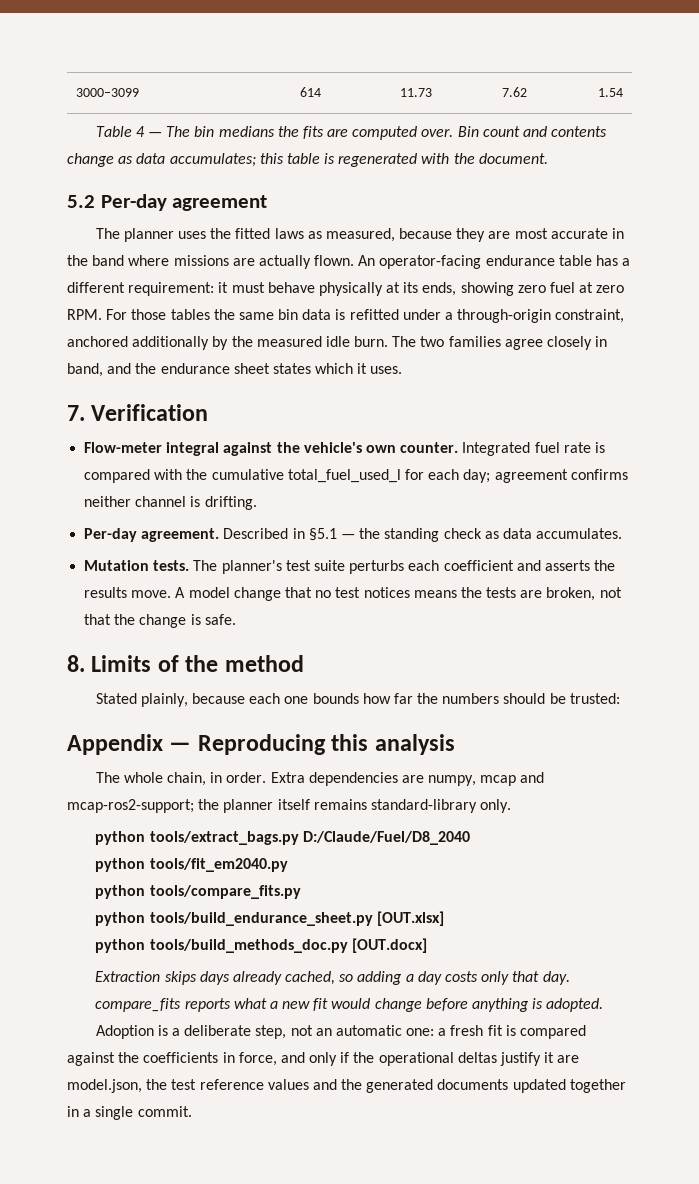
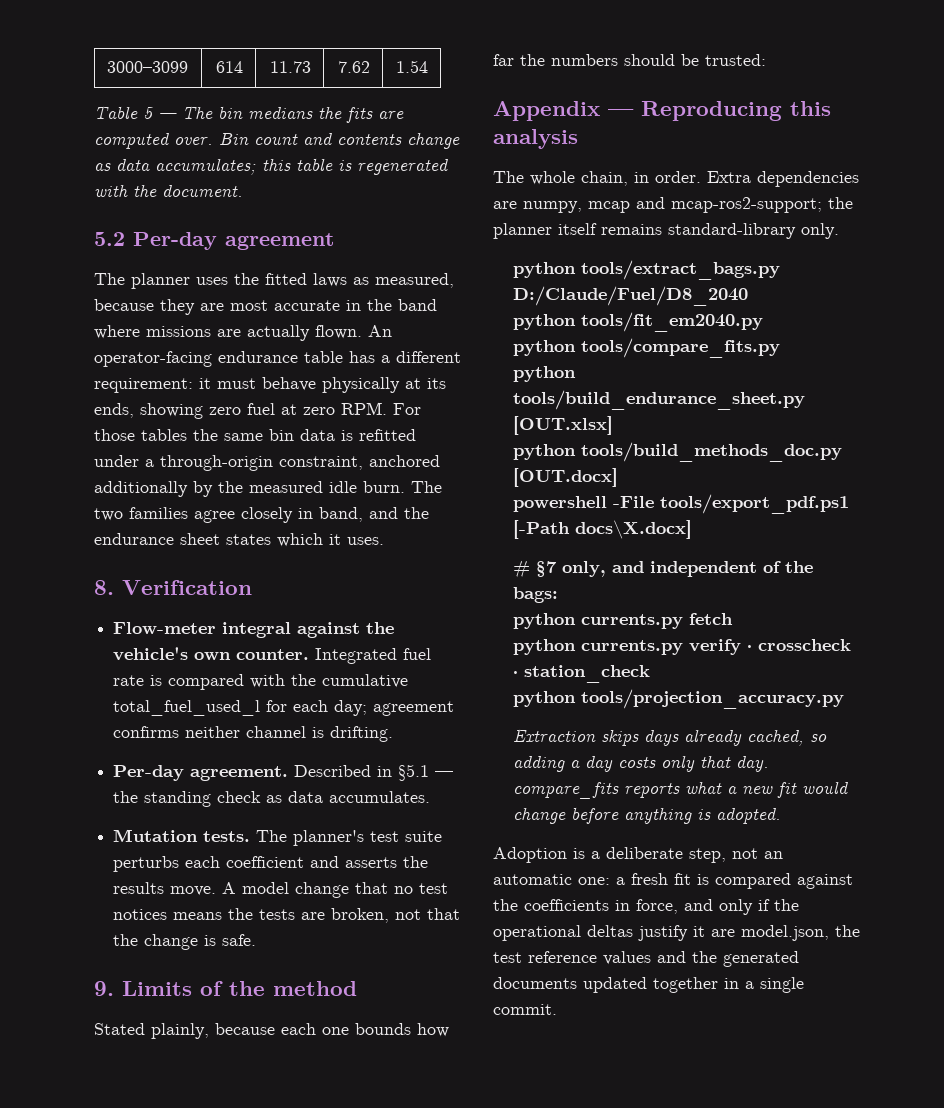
- Table 4 — The bin medians the fits are computed over.
+ Table 5 — The bin medians the fits are computed over.
- 7. Verification
+ 8. Verification
- 8. Limits of the method
+ 9. Limits of the method
+ powershell -File tools/export_pdf.ps1 [-Path docs\X.docx]
+ # §7 only, and independent of the bags:
+ python currents.py fetch
+ python currents.py verify · crosscheck · station_check
+ python tools/projection_accuracy.py

